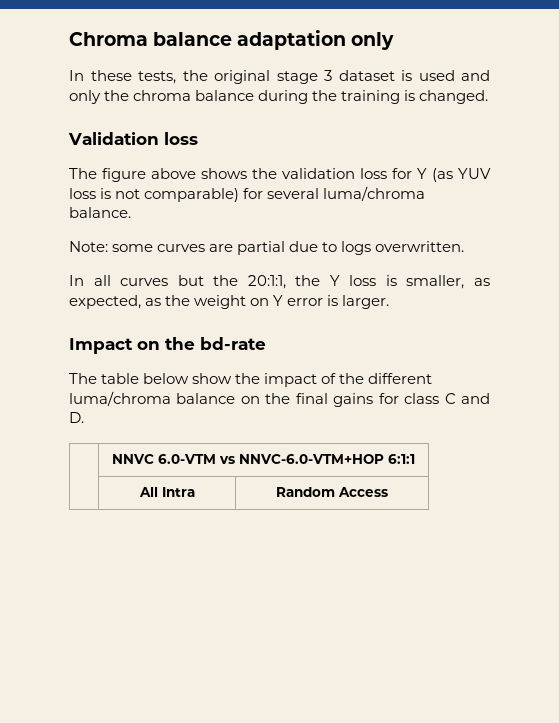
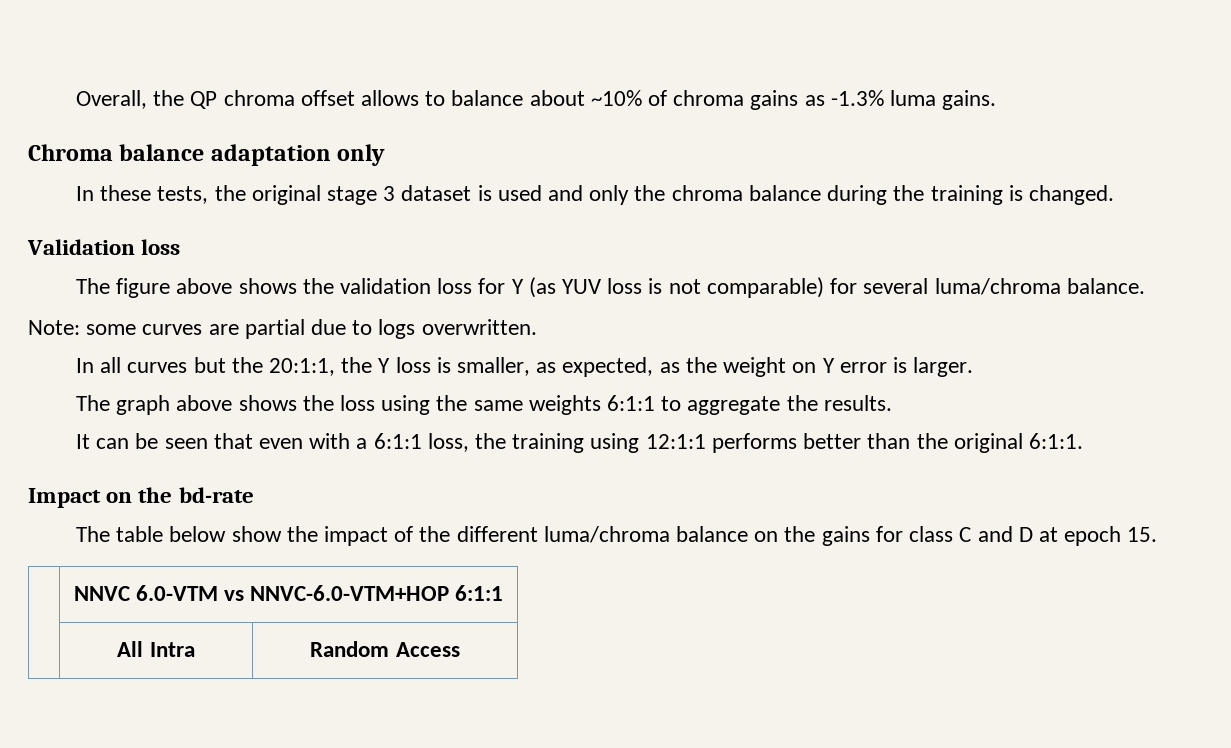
+ Overall, the QP chroma offset allows to balance about ~10% of chroma gains as -1.3% luma gains.
+ The graph above shows the loss using the same weights 6:1:1 to aggregate the results.
+ It can be seen that even with a 6:1:1 loss, the training using 12:1:1 performs better than the original 6:1:1.
- The table below show the impact of the different luma/chroma balance on the final gains for class C and D.
+ The table below show the impact of the different luma/chroma balance on the gains for class C and D at epoch 15.

